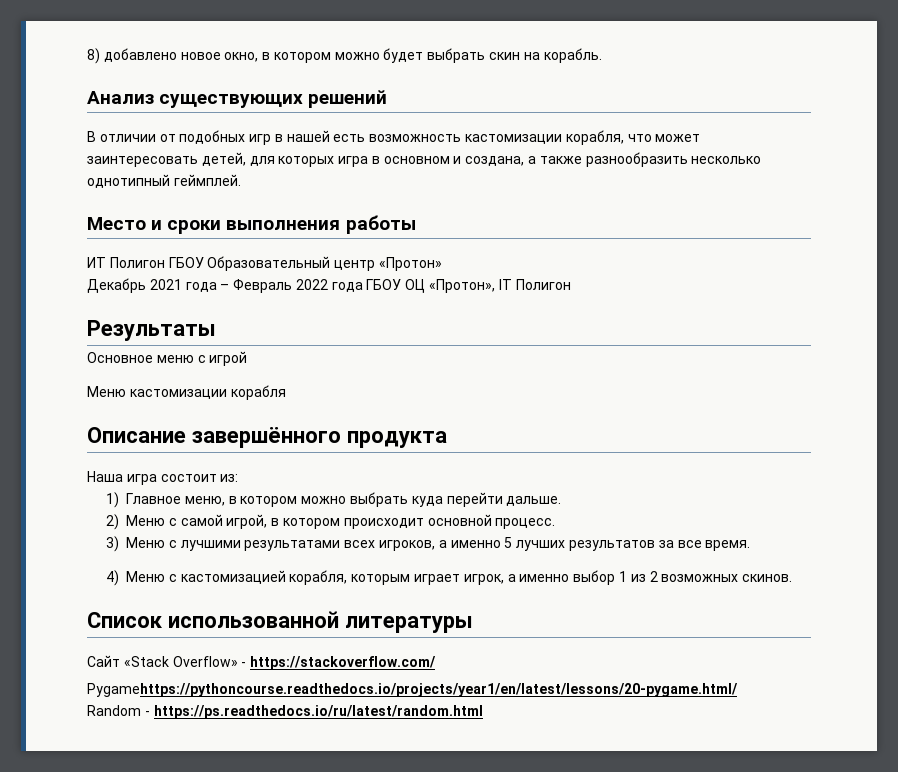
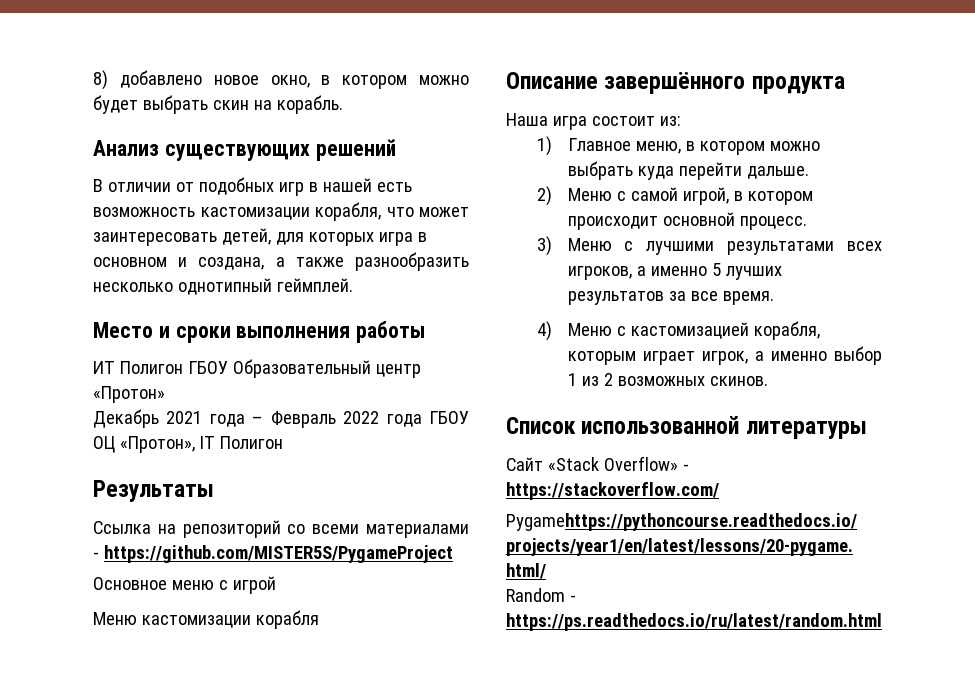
+ Ссылка на репозиторий со всеми материалами - https://github.com/MISTER5S/PygameProject

